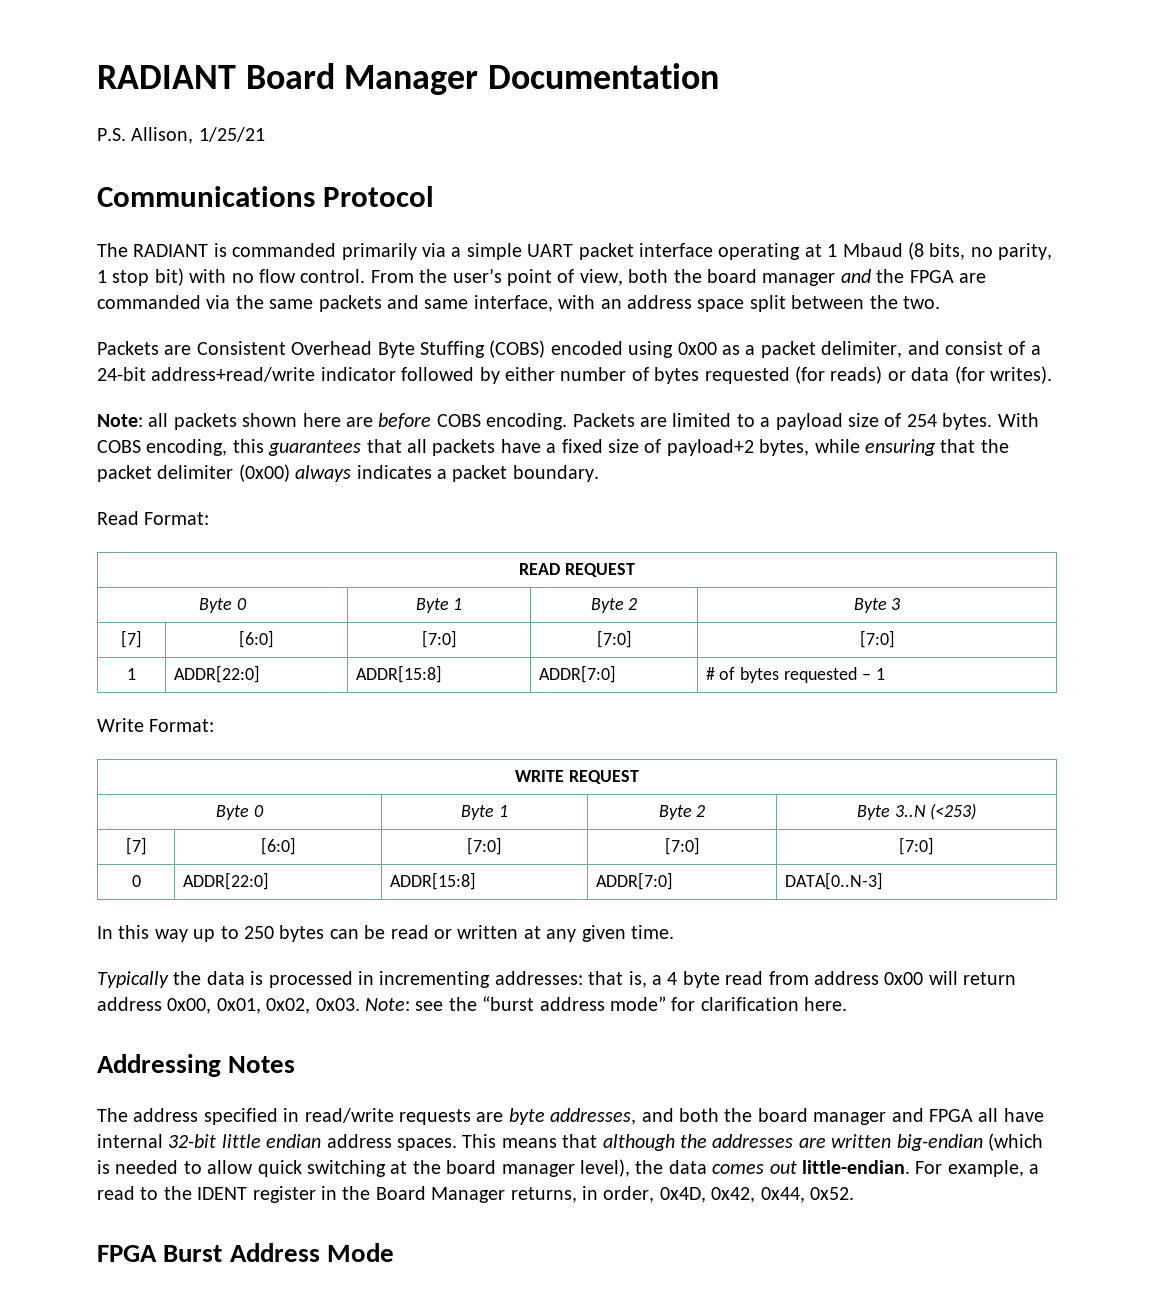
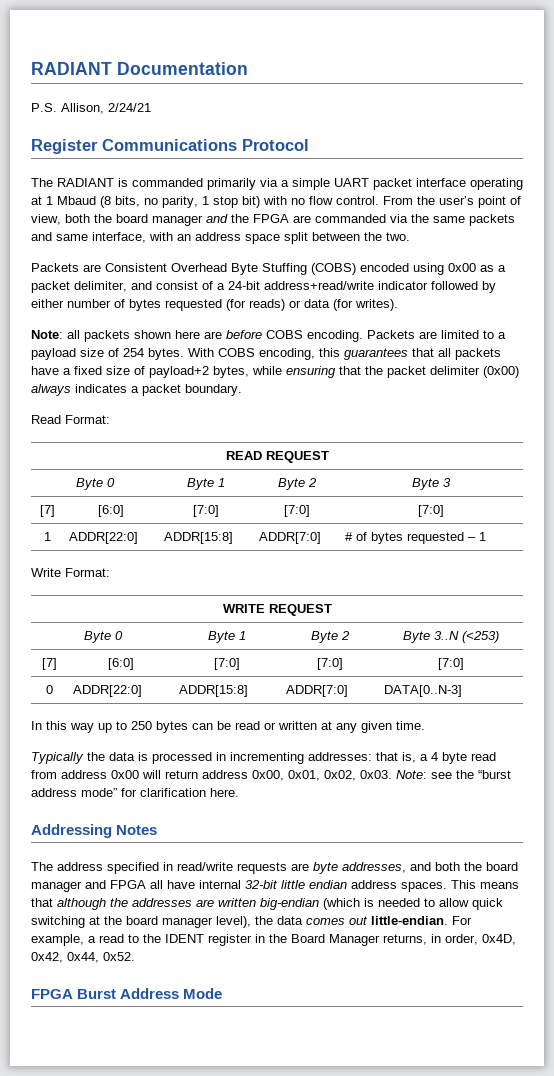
- RADIANT Board Manager Documentation
+ RADIANT Documentation
- P.S. Allison, 1/25/21
- Communications Protocol
+ P.S. Allison, 2/24/21
+ Register Communications Protocol

